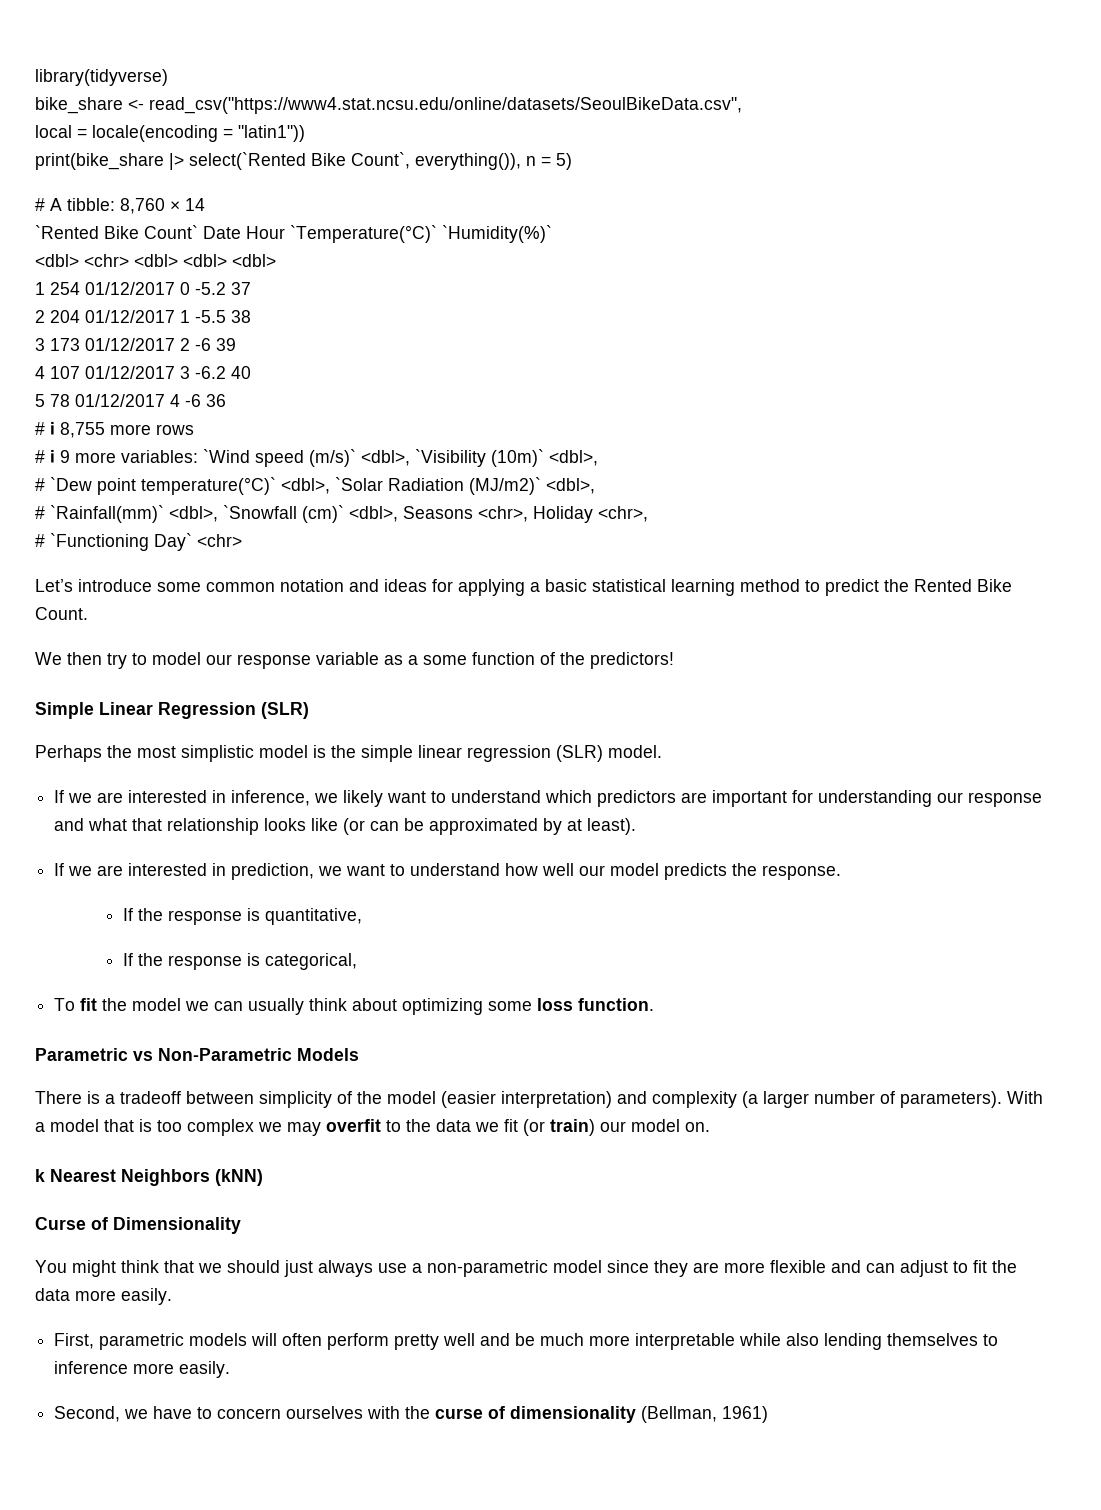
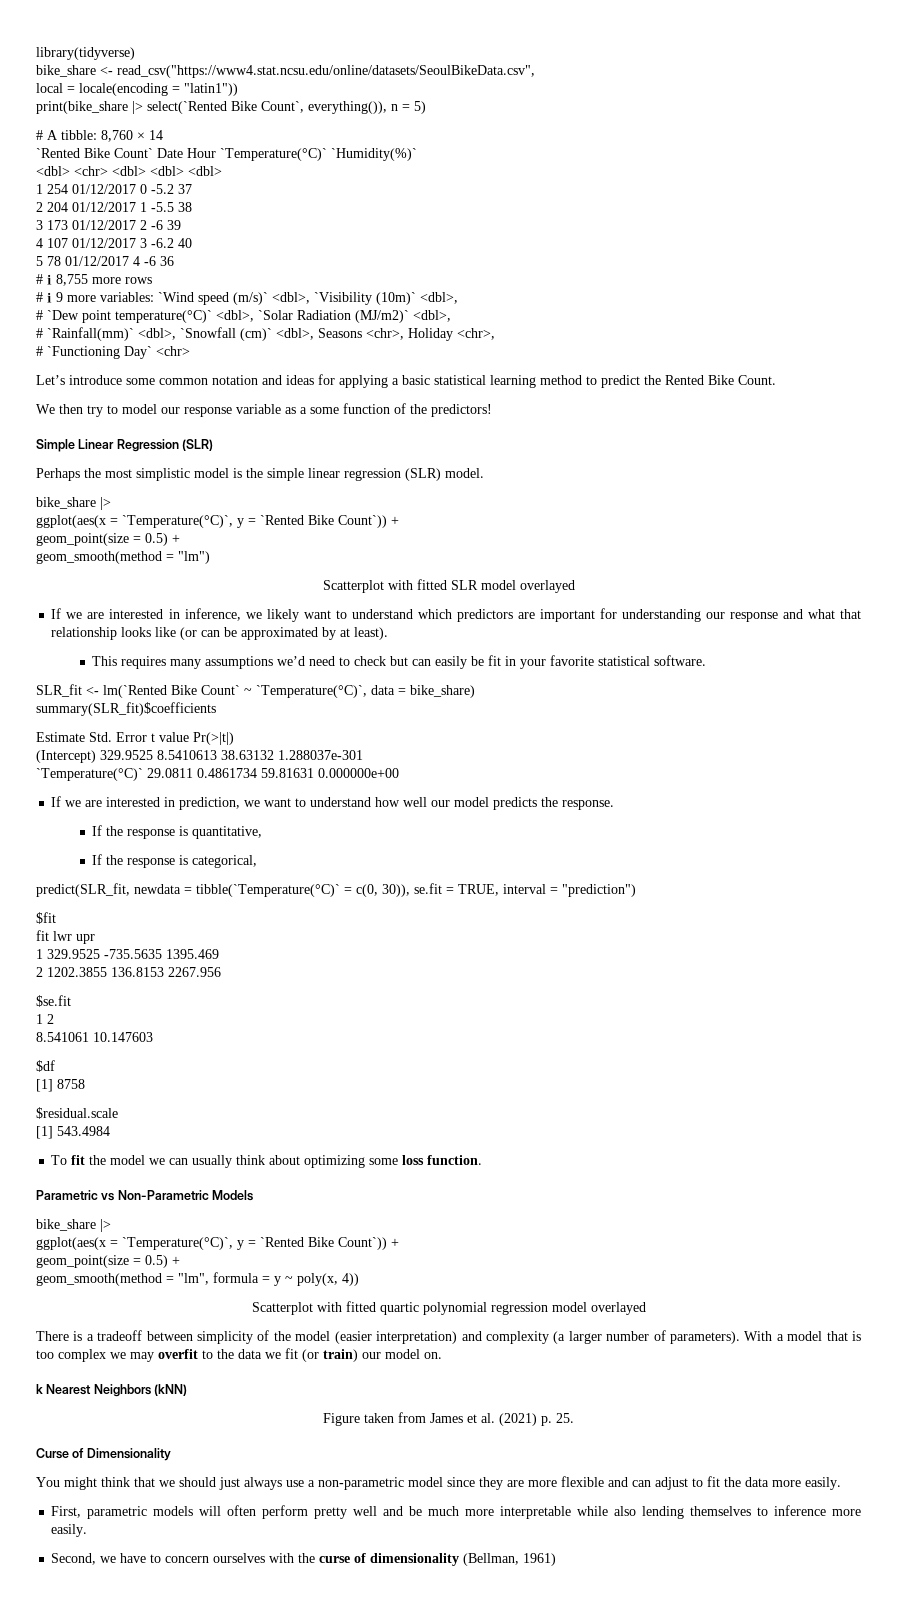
  Perhaps the most simplistic model is the simple linear regression (SLR) model.
+ bike_share |>
+ ggplot(aes(x = `Temperature(°C)`, y = `Rented Bike Count`)) +
+ geom_point(size = 0.5) +
+ geom_smooth(method = "lm")
+ Scatterplot with fitted SLR model overlayed
+ This requires many assumptions we’d need to check but can easily be fit in your favorite statistical software.
+ SLR_fit <- lm(`Rented Bike Count` ~ `Temperature(°C)`, data = bike_share)
+ summary(SLR_fit)$coefficients
+ Estimate Std. Error t value Pr(>|t|)
+ (Intercept) 329.9525 8.5410613 38.63132 1.288037e-301
+ `Temperature(°C)` 29.0811 0.4861734 59.81631 0.000000e+00
+ predict(SLR_fit, newdata = tibble(`Temperature(°C)` = c(0, 30)), se.fit = TRUE, interval = "prediction")
+ $fit
+ fit lwr upr
+ 1 329.9525 -735.5635 1395.469
+ 2 1202.3855 136.8153 2267.956
+ $se.fit
+ 1 2
+ 8.541061 10.147603
+ $df
+ [1] 8758
+ $residual.scale
+ [1] 543.4984
  Parametric vs Non-Parametric Models
+ bike_share |>
+ ggplot(aes(x = `Temperature(°C)`, y = `Rented Bike Count`)) +
+ geom_point(size = 0.5) +
+ geom_smooth(method = "lm", formula = y ~ poly(x, 4))
+ Scatterplot with fitted quartic polynomial regression model overlayed
+ Figure taken from James et al. (2021) p. 25.

